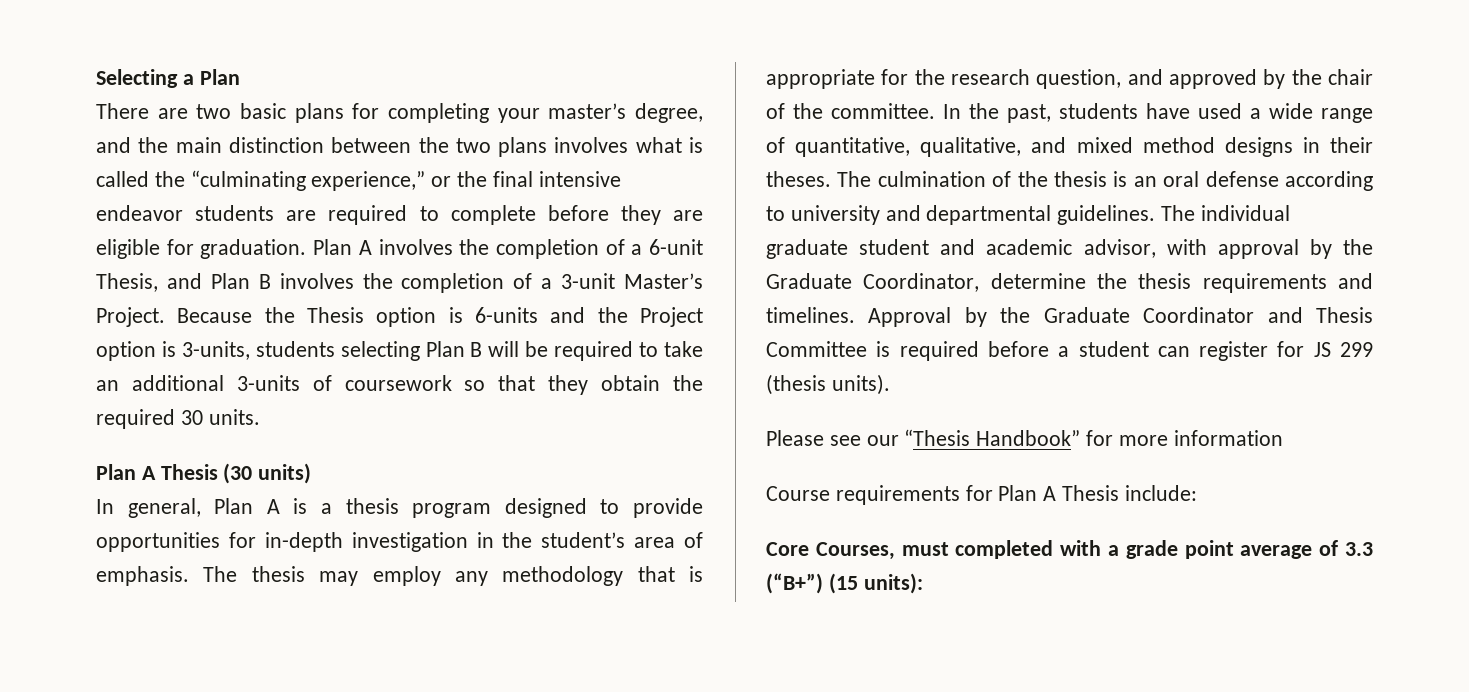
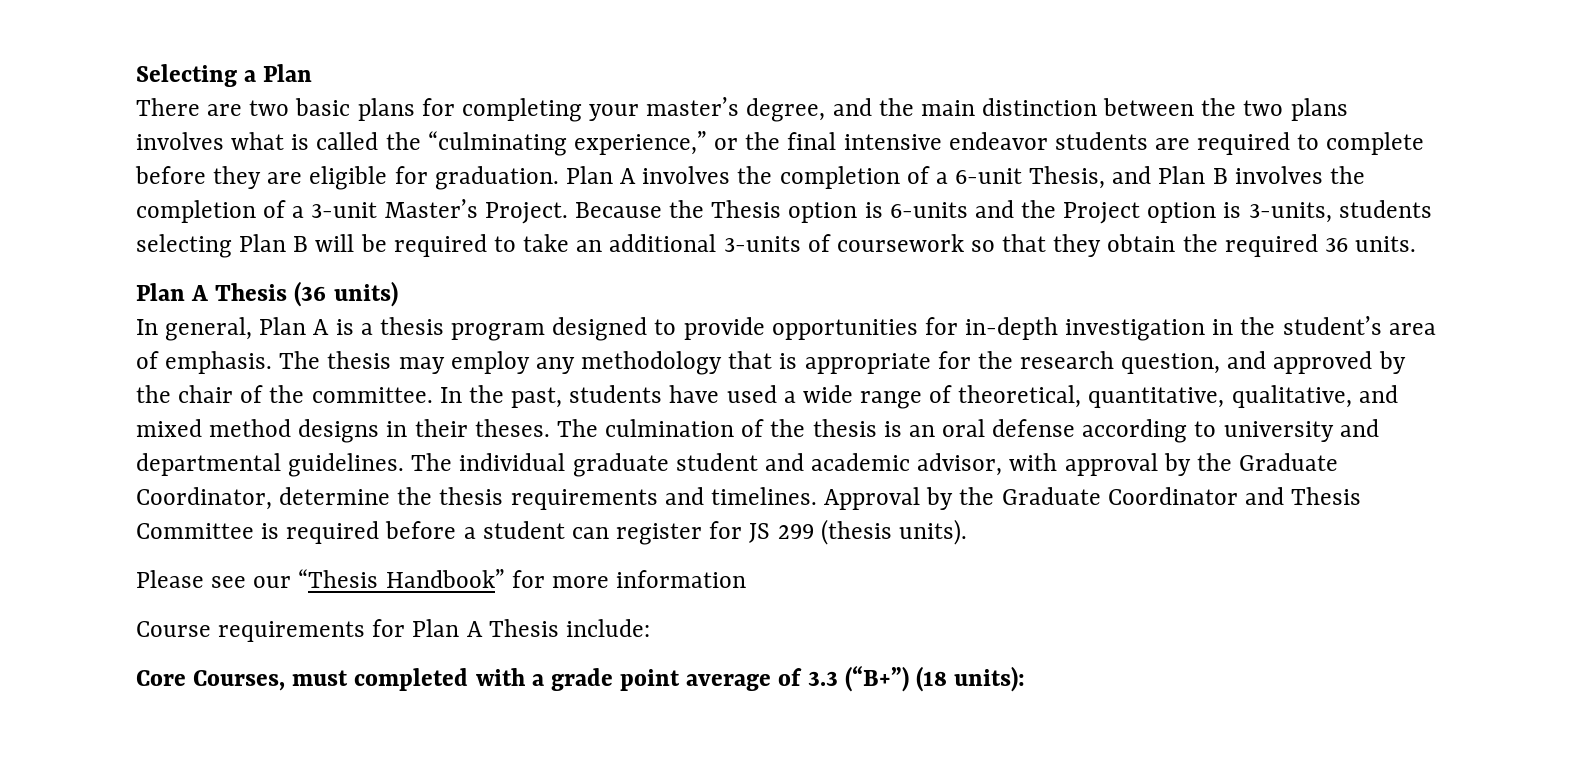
- Because the Thesis option is 6-units and the Project option is 3-units, students selecting Plan B will be required to take an additional 3-units of coursework so that they obtain the required 30 units.
+ Because the Thesis option is 6-units and the Project option is 3-units, students selecting Plan B will be required to take an additional 3-units of coursework so that they obtain the required 36 units.
- Plan A Thesis (30 units)
+ Plan A Thesis (36 units)
- In the past, students have used a wide range of quantitative, qualitative, and mixed method designs in their theses.
+ In the past, students have used a wide range of theoretical, quantitative, qualitative, and mixed method designs in their theses.
- Core Courses, must completed with a grade point average of 3.3 (“B+”) (15 units):
+ Core Courses, must completed with a grade point average of 3.3 (“B+”) (18 units):

